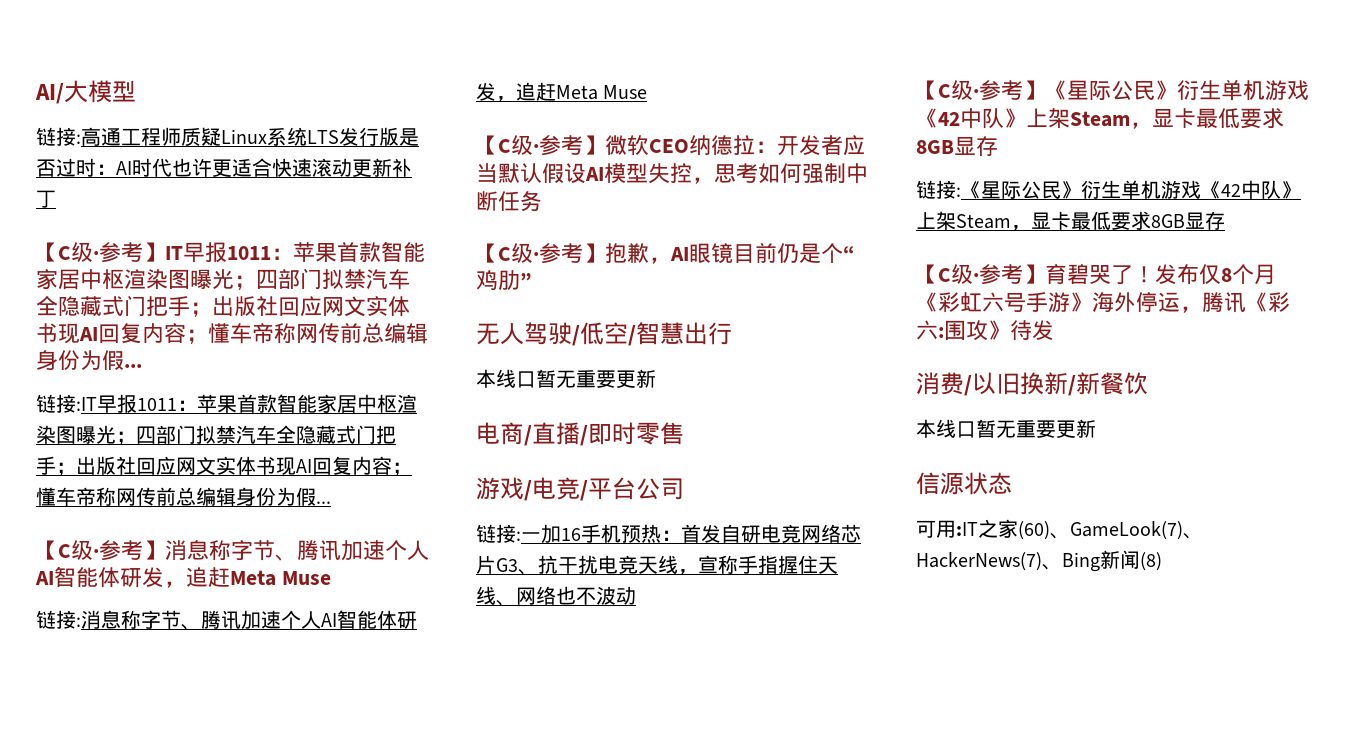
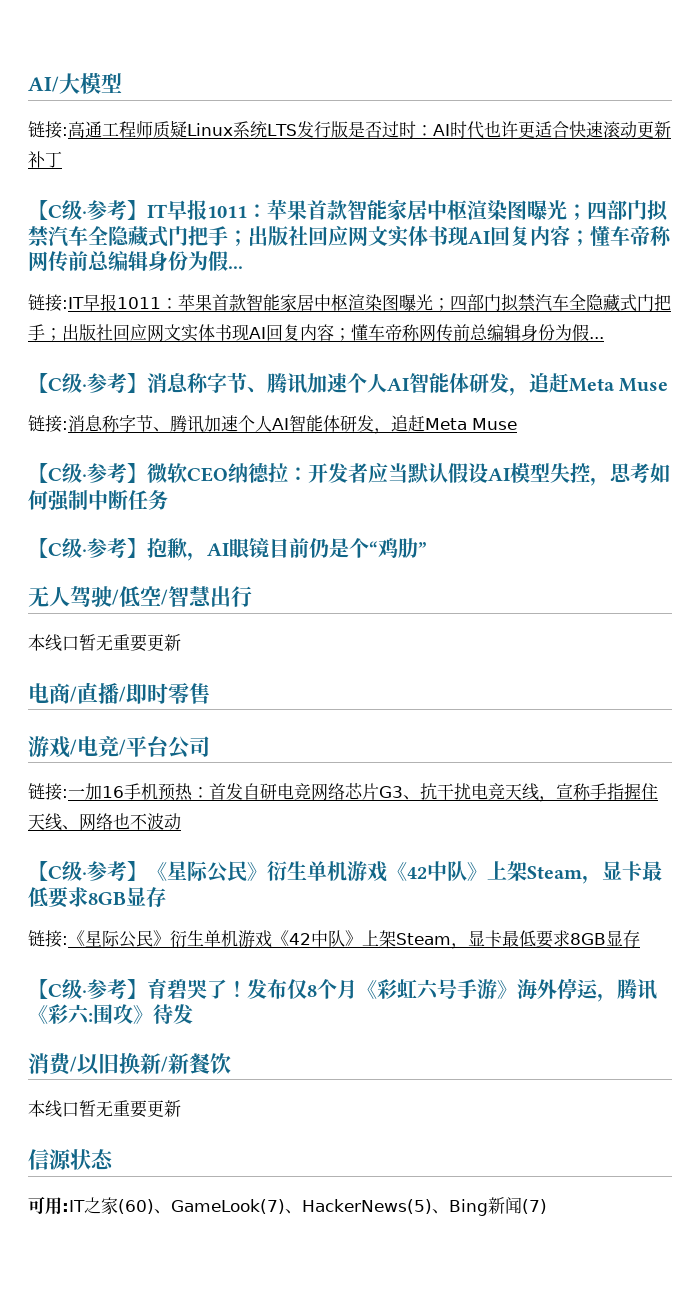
- 可用:IT之家(60)、GameLook(7)、HackerNews(7)、Bing新闻(8)
+ 可用:IT之家(60)、GameLook(7)、HackerNews(5)、Bing新闻(7)

